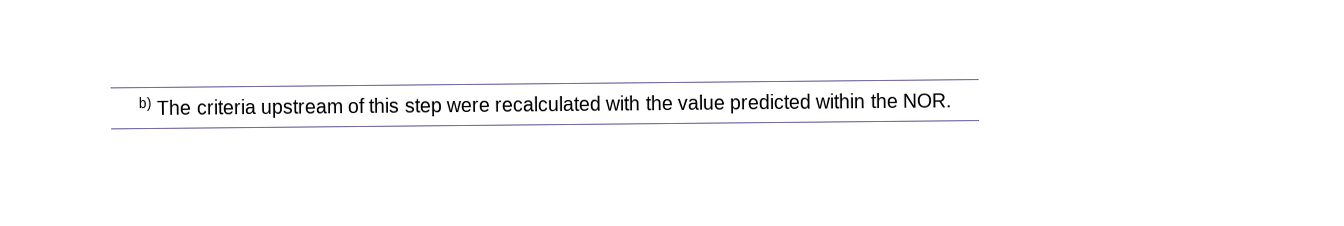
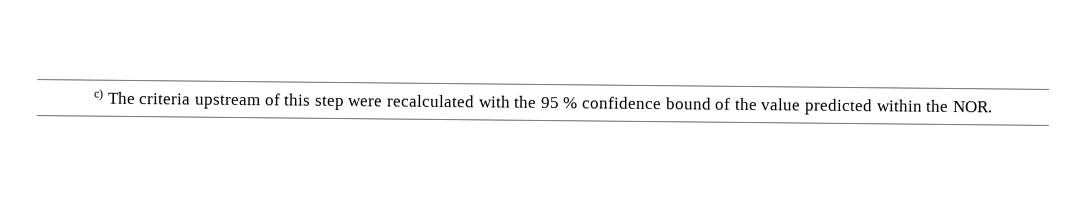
- b) The criteria upstream of this step were recalculated with the value predicted within the NOR.
+ c) The criteria upstream of this step were recalculated with the 95 % confidence bound of the value predicted within the NOR.

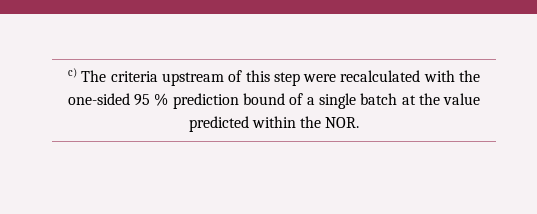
- c) The criteria upstream of this step were recalculated with the 95 % confidence bound of the value predicted within the NOR.
+ c) The criteria upstream of this step were recalculated with the one-sided 95 % prediction bound of a single batch at the value predicted within the NOR.

